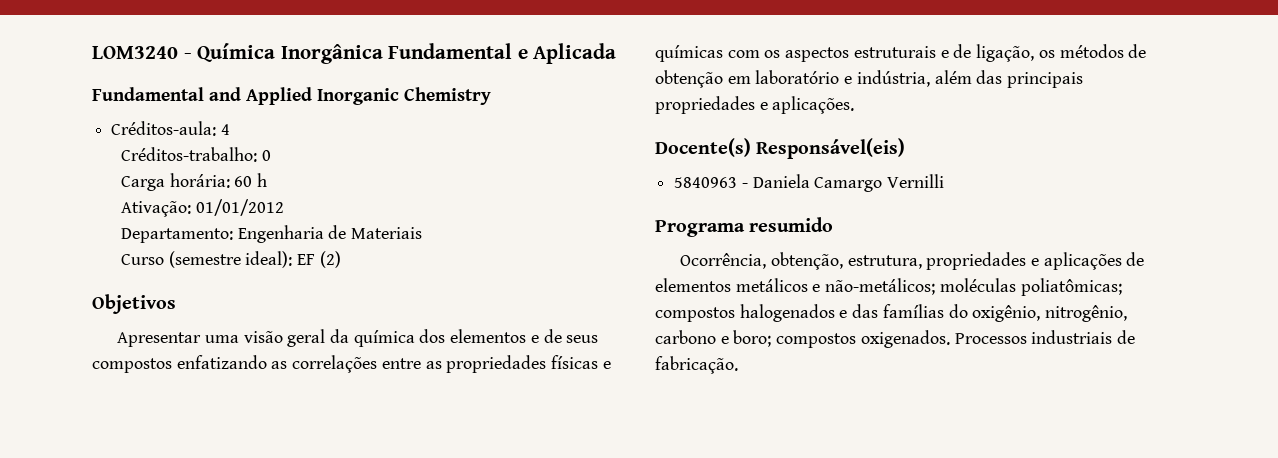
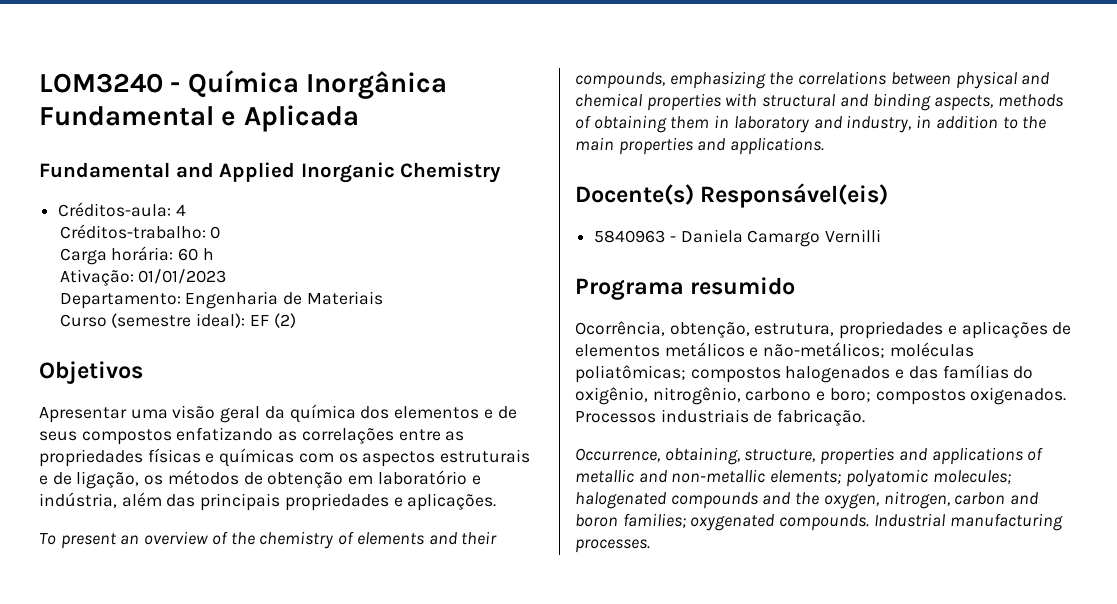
- Ativação: 01/01/2012
+ Ativação: 01/01/2023
+ To present an overview of the chemistry of elements and their compounds, emphasizing the correlations between physical and chemical properties with structural and binding aspects, methods of obtaining them in laboratory and industry, in addition to the main properties and applications.
+ Occurrence, obtaining, structure, properties and applications of metallic and non-metallic elements; polyatomic molecules; halogenated compounds and the oxygen, nitrogen, carbon and boron families; oxygenated compounds. Industrial manufacturing processes.

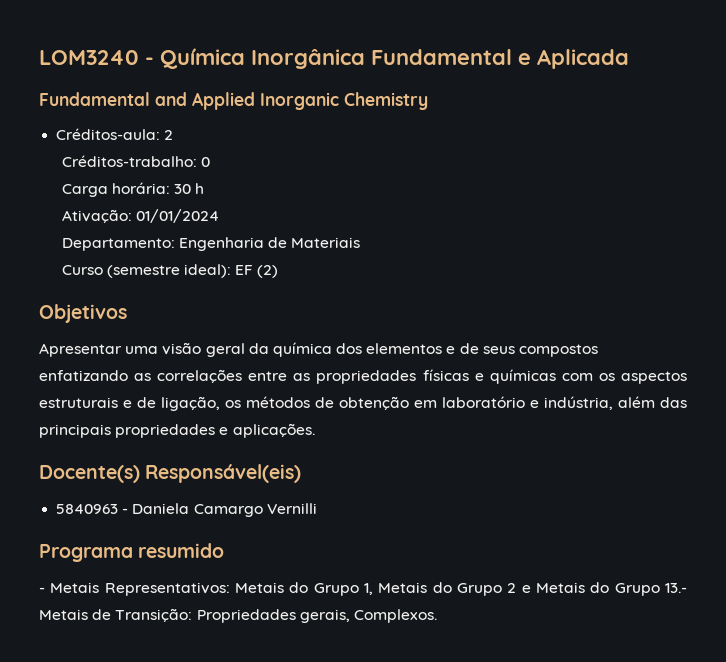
- Créditos-aula: 4
+ Créditos-aula: 2
- Carga horária: 60 h
+ Carga horária: 30 h
- Ativação: 01/01/2023
+ Ativação: 01/01/2024
- To present an overview of the chemistry of elements and their compounds, emphasizing the correlations between physical and chemical properties with structural and binding aspects, methods of obtaining them in laboratory and industry, in addition to the main properties and applications.
- Ocorrência, obtenção, estrutura, propriedades e aplicações de elementos metálicos e não-metálicos; moléculas poliatômicas; compostos halogenados e das famílias do oxigênio, nitrogênio, carbono e boro; compostos oxigenados. Processos industriais de fabricação.
- Occurrence, obtaining, structure, properties and applications of metallic and non-metallic elements; polyatomic molecules; halogenated compounds and the oxygen, nitrogen, carbon and boron families; oxygenated compounds. Industrial manufacturing processes.
+ - Metais Representativos: Metais do Grupo 1, Metais do Grupo 2 e Metais do Grupo 13.- Metais de Transição: Propriedades gerais, Complexos.

